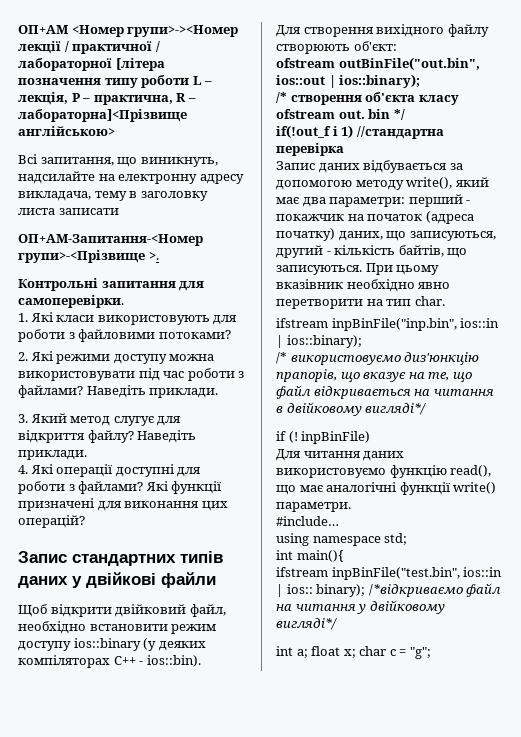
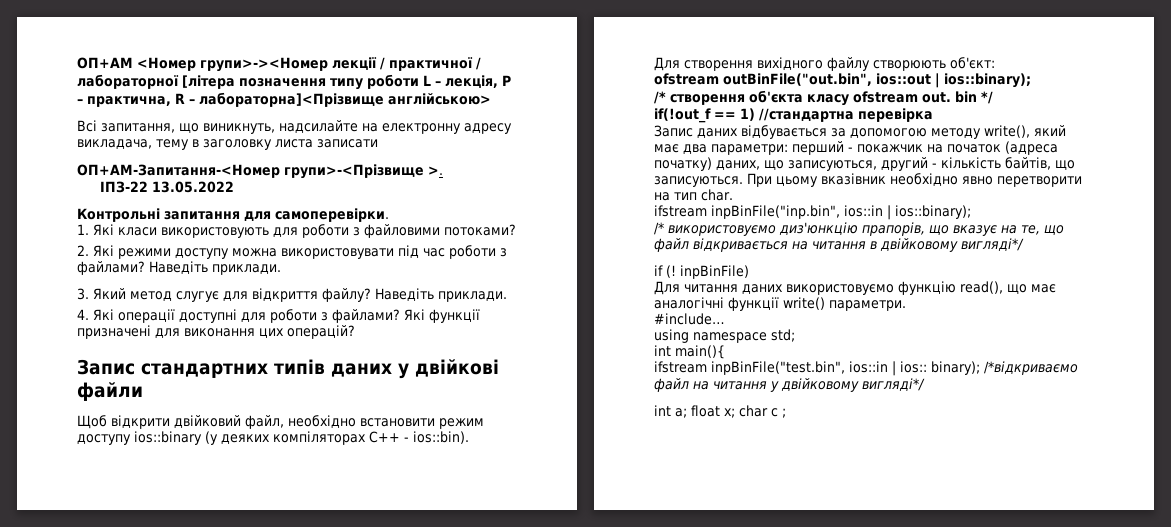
+ ІПЗ-22 13.05.2022
- if(!out_f і 1) //стандартна перевірка
+ if(!out_f == 1) //стандартна перевірка
- int а; float х; char c = "g";
+ int а; float х; char c ;

